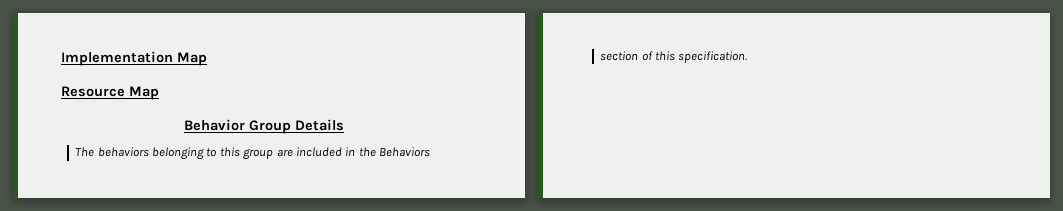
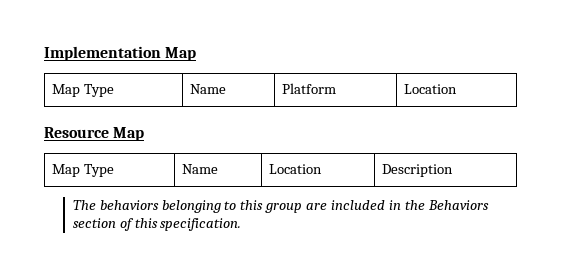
+ Map Type | Name | Platform | Location
  Resource Map
- Behavior Group Details
+ Map Type | Name | Location | Description

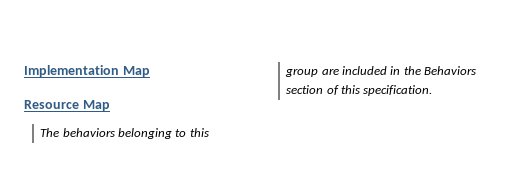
- Map Type | Name | Platform | Location
  Resource Map
- Map Type | Name | Location | Description

